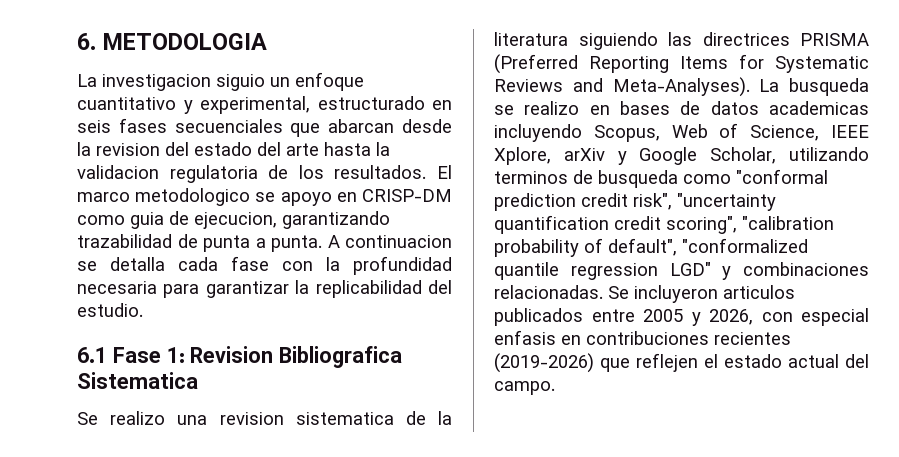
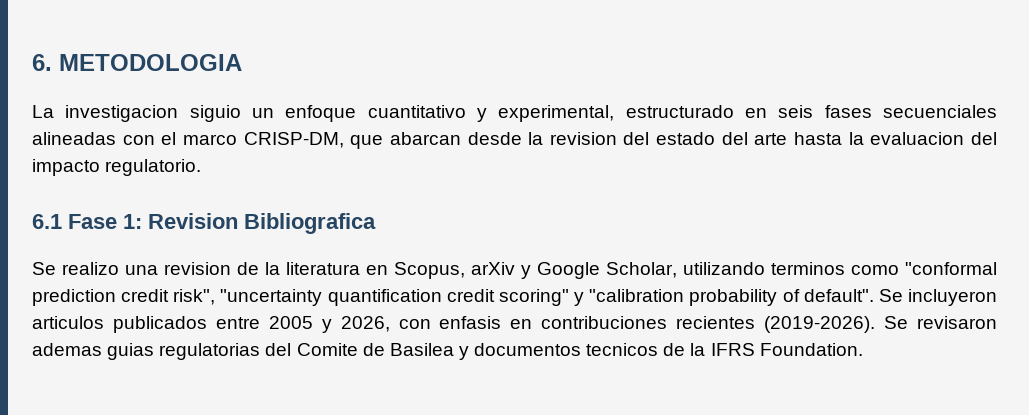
- La investigacion siguio un enfoque cuantitativo y experimental, estructurado en seis fases secuenciales que abarcan desde la revision del estado del arte hasta la validacion regulatoria de los resultados. El marco metodologico se apoyo en CRISP-DM como guia de ejecucion, garantizando trazabilidad de punta a punta. A continuacion se detalla cada fase con la profundidad necesaria para garantizar la replicabilidad del estudio.
+ La investigacion siguio un enfoque cuantitativo y experimental, estructurado en seis fases secuenciales alineadas con el marco CRISP-DM, que abarcan desde la revision del estado del arte hasta la evaluacion del impacto regulatorio.
- 6.1 Fase 1: Revision Bibliografica Sistematica
+ 6.1 Fase 1: Revision Bibliografica
- Se realizo una revision sistematica de la literatura siguiendo las directrices PRISMA (Preferred Reporting Items for Systematic Reviews and Meta-Analyses). La busqueda se realizo en bases de datos academicas incluyendo Scopus, Web of Science, IEEE Xplore, arXiv y Google Scholar, utilizando terminos de busqueda como "conformal prediction credit risk", "uncertainty quantification credit scoring", "calibration probability of default", "conformalized quantile regression LGD" y combinaciones relacionadas.
+ Se realizo una revision de la literatura en Scopus, arXiv y Google Scholar, utilizando terminos como "conformal prediction credit risk", "uncertainty quantification credit scoring" y "calibration probability of default".
- Se incluyeron articulos publicados entre 2005 y 2026, con especial enfasis en contribuciones recientes (2019-2026) que reflejen el estado actual del campo.
+ Se incluyeron articulos publicados entre 2005 y 2026, con enfasis en contribuciones recientes (2019-2026). Se revisaron ademas guias regulatorias del Comite de Basilea y documentos tecnicos de la IFRS Foundation.

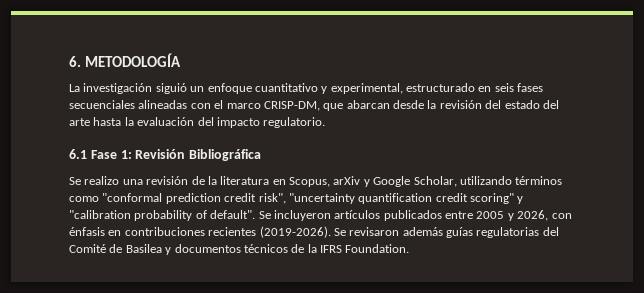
- 6. METODOLOGIA
+ 6. METODOLOGÍA
- La investigacion siguio un enfoque cuantitativo y experimental, estructurado en seis fases secuenciales alineadas con el marco CRISP-DM, que abarcan desde la revision del estado del arte hasta la evaluacion del impacto regulatorio.
+ La investigación siguió un enfoque cuantitativo y experimental, estructurado en seis fases secuenciales alineadas con el marco CRISP-DM, que abarcan desde la revisión del estado del arte hasta la evaluación del impacto regulatorio.
- 6.1 Fase 1: Revision Bibliografica
+ 6.1 Fase 1: Revisión Bibliográfica
- Se realizo una revision de la literatura en Scopus, arXiv y Google Scholar, utilizando terminos como "conformal prediction credit risk", "uncertainty quantification credit scoring" y "calibration probability of default".
+ Se realizo una revisión de la literatura en Scopus, arXiv y Google Scholar, utilizando términos como "conformal prediction credit risk", "uncertainty quantification credit scoring" y "calibration probability of default".
- Se incluyeron articulos publicados entre 2005 y 2026, con enfasis en contribuciones recientes (2019-2026).
+ Se incluyeron artículos publicados entre 2005 y 2026, con énfasis en contribuciones recientes (2019-2026).
- Se revisaron ademas guias regulatorias del Comite de Basilea y documentos tecnicos de la IFRS Foundation.
+ Se revisaron además guías regulatorias del Comité de Basilea y documentos técnicos de la IFRS Foundation.

